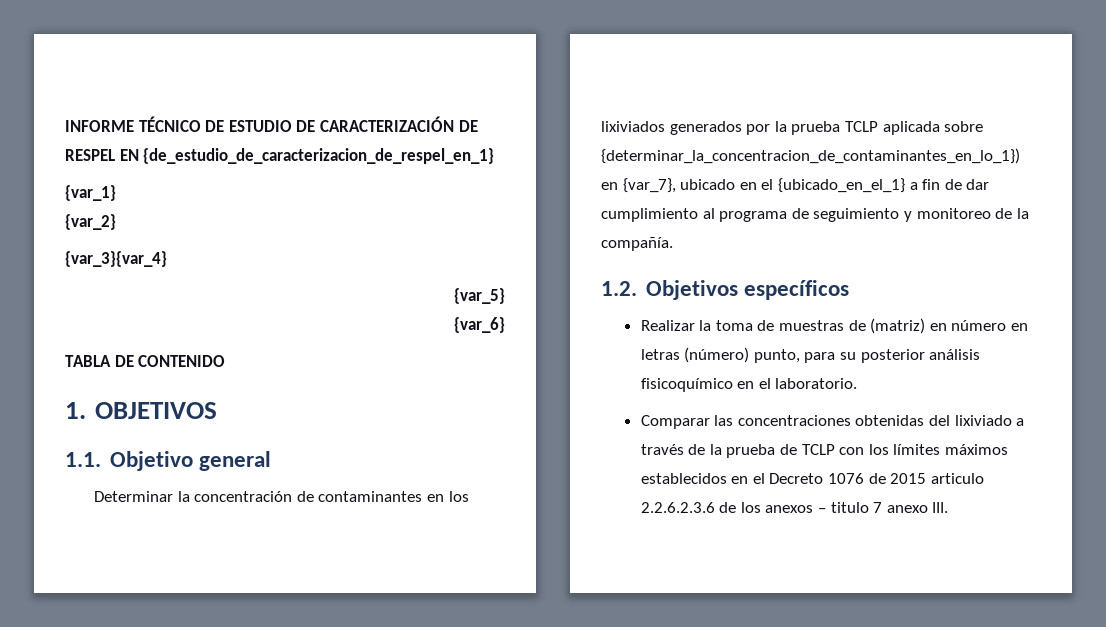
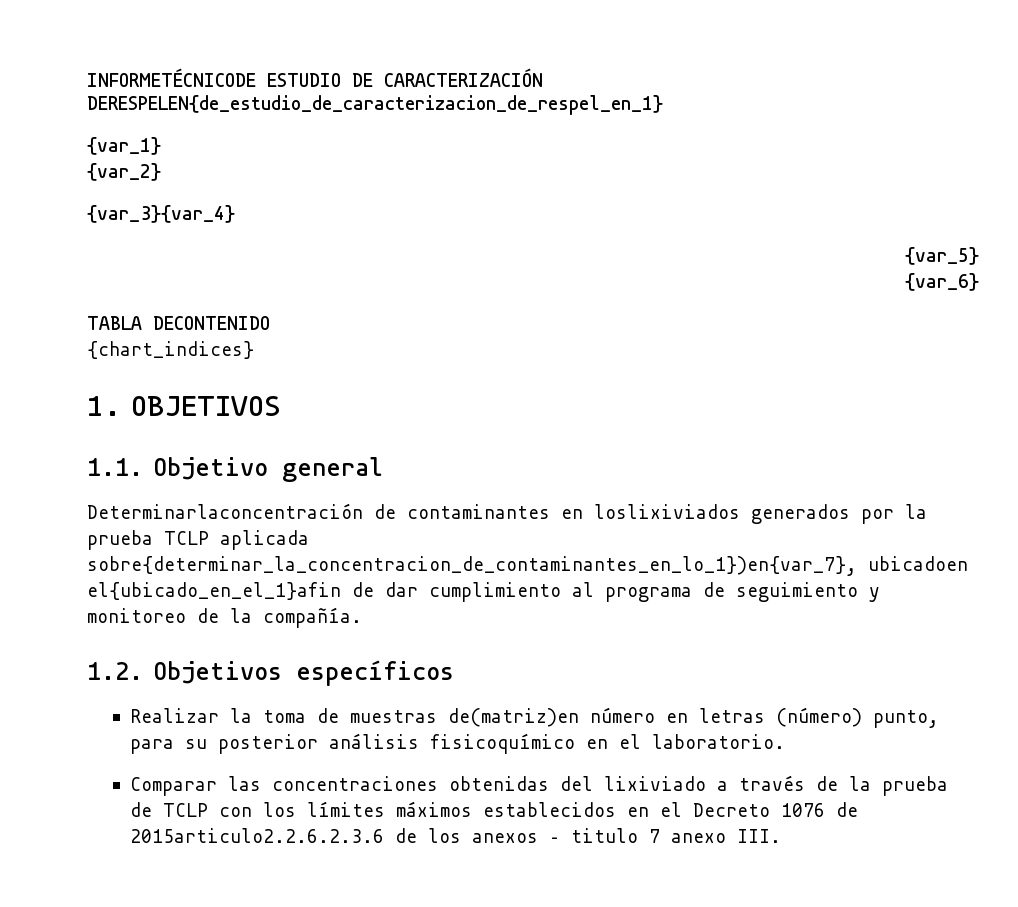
- INFORME TÉCNICO DE ESTUDIO DE CARACTERIZACIÓN DE RESPEL EN {de_estudio_de_caracterizacion_de_respel_en_1}
+ INFORMETÉCNICODE ESTUDIO DE CARACTERIZACIÓN DERESPELEN{de_estudio_de_caracterizacion_de_respel_en_1}
- TABLA DE CONTENIDO
+ TABLA DECONTENIDO
+ {chart_indices}
- Determinar la concentración de contaminantes en los lixiviados generados por la prueba TCLP aplicada sobre {determinar_la_concentracion_de_contaminantes_en_lo_1}) en {var_7}, ubicado en el {ubicado_en_el_1} a fin de dar cumplimiento al programa de seguimiento y monitoreo de la compañía.
+ Determinarlaconcentración de contaminantes en loslixiviados generados por la prueba TCLP aplicada sobre{determinar_la_concentracion_de_contaminantes_en_lo_1})en{var_7}, ubicadoen el{ubicado_en_el_1}afin de dar cumplimiento al programa de seguimiento y monitoreo de la compañía.
- Realizar la toma de muestras de (matriz) en número en letras (número) punto, para su posterior análisis fisicoquímico en el laboratorio.
+ Realizar la toma de muestras de(matriz)en número en letras (número) punto, para su posterior análisis fisicoquímico en el laboratorio.
- Comparar las concentraciones obtenidas del lixiviado a través de la prueba de TCLP con los límites máximos establecidos en el Decreto 1076 de 2015 articulo 2.2.6.2.3.6 de los anexos – titulo 7 anexo III.
+ Comparar las concentraciones obtenidas del lixiviado a través de la prueba de TCLP con los límites máximos establecidos en el Decreto 1076 de 2015articulo2.2.6.2.3.6 de los anexos – titulo 7 anexo III.

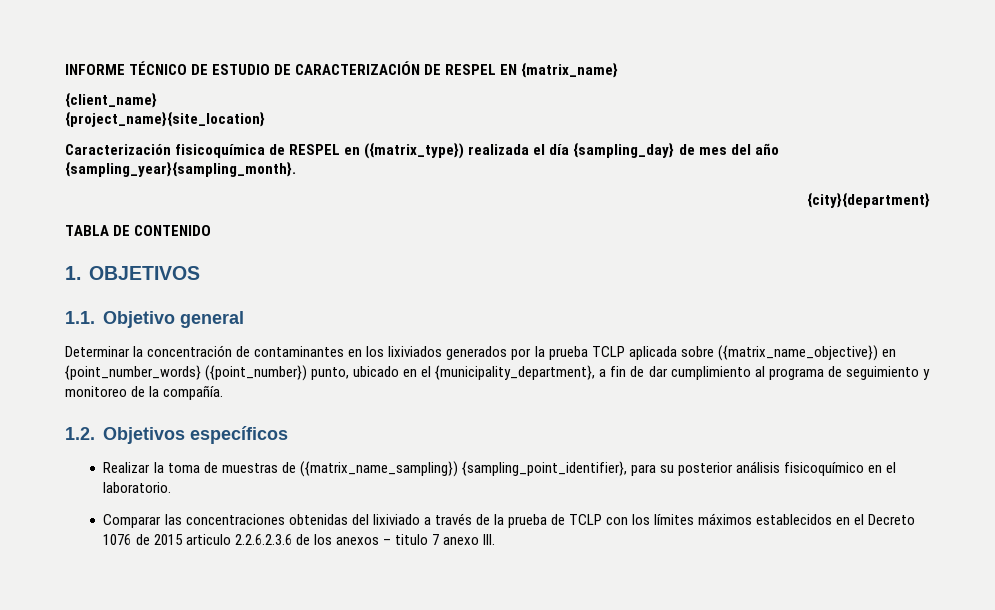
- INFORMETÉCNICODE ESTUDIO DE CARACTERIZACIÓN DERESPELEN{de_estudio_de_caracterizacion_de_respel_en_1}
- {var_1}
- {var_2}
- {var_3}{var_4}
- {var_5}
- {var_6}
+ INFORME TÉCNICO DE ESTUDIO DE CARACTERIZACIÓN DE RESPEL EN {matrix_name}
+ {client_name}
+ {project_name}{site_location}
+ Caracterización fisicoquímica de RESPEL en ({matrix_type}) realizada el día {sampling_day} de mes del año {sampling_year}{sampling_month}.
+ {city}{department}
- TABLA DECONTENIDO
- {chart_indices}
+ TABLA DE CONTENIDO
- Determinarlaconcentración de contaminantes en loslixiviados generados por la prueba TCLP aplicada sobre{determinar_la_concentracion_de_contaminantes_en_lo_1})en{var_7}, ubicadoen el{ubicado_en_el_1}afin de dar cumplimiento al programa de seguimiento y monitoreo de la compañía.
+ Determinar la concentración de contaminantes en los lixiviados generados por la prueba TCLP aplicada sobre ({matrix_name_objective}) en {point_number_words} ({point_number}) punto, ubicado en el {municipality_department}, a fin de dar cumplimiento al programa de seguimiento y monitoreo de la compañía.
- Realizar la toma de muestras de(matriz)en número en letras (número) punto, para su posterior análisis fisicoquímico en el laboratorio.
+ Realizar la toma de muestras de ({matrix_name_sampling}) {sampling_point_identifier}, para su posterior análisis fisicoquímico en el laboratorio.
- Comparar las concentraciones obtenidas del lixiviado a través de la prueba de TCLP con los límites máximos establecidos en el Decreto 1076 de 2015articulo2.2.6.2.3.6 de los anexos – titulo 7 anexo III.
+ Comparar las concentraciones obtenidas del lixiviado a través de la prueba de TCLP con los límites máximos establecidos en el Decreto 1076 de 2015 articulo 2.2.6.2.3.6 de los anexos – titulo 7 anexo III.

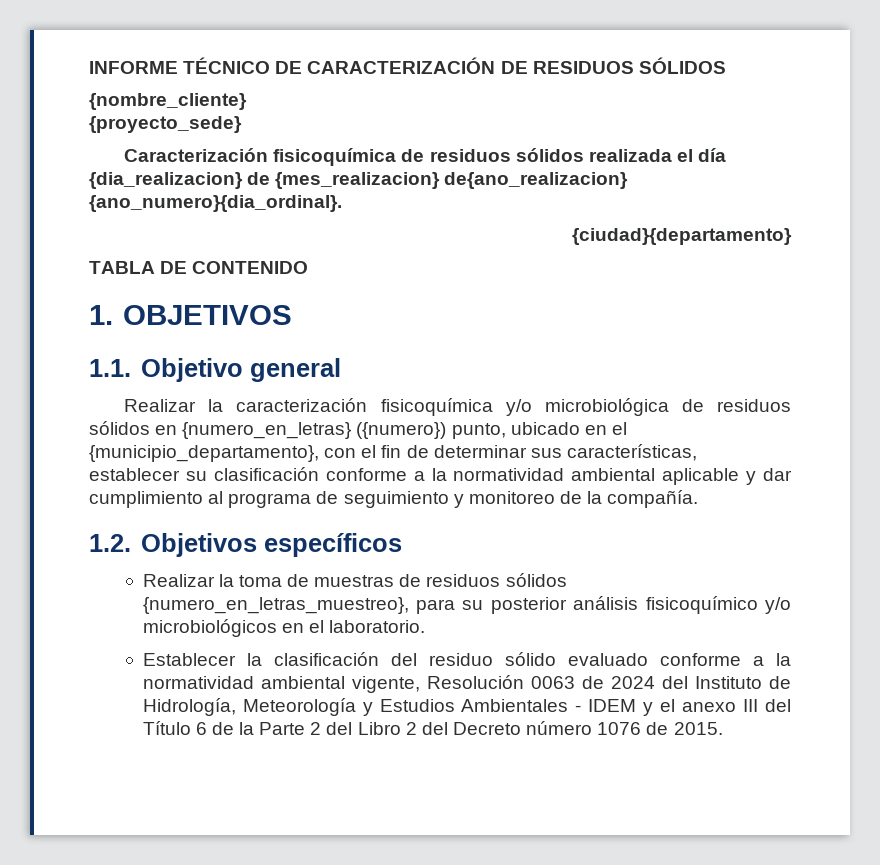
- INFORME TÉCNICO DE ESTUDIO DE CARACTERIZACIÓN DE RESPEL EN {matrix_name}
- {client_name}
- {project_name}{site_location}
- Caracterización fisicoquímica de RESPEL en ({matrix_type}) realizada el día {sampling_day} de mes del año {sampling_year}{sampling_month}.
- {city}{department}
+ INFORME TÉCNICO DE CARACTERIZACIÓN DE RESIDUOS SÓLIDOS
+ {nombre_cliente}
+ {proyecto_sede}
+ Caracterización fisicoquímica de residuos sólidos realizada el día {dia_realizacion} de {mes_realizacion} de{ano_realizacion} {ano_numero}{dia_ordinal}.
+ {ciudad}{departamento}
- Determinar la concentración de contaminantes en los lixiviados generados por la prueba TCLP aplicada sobre ({matrix_name_objective}) en {point_number_words} ({point_number}) punto, ubicado en el {municipality_department}, a fin de dar cumplimiento al programa de seguimiento y monitoreo de la compañía.
+ Realizar la caracterización fisicoquímica y/o microbiológica de residuos sólidos en {numero_en_letras} ({numero}) punto, ubicado en el {municipio_departamento}, con el fin de determinar sus características, establecer su clasificación conforme a la normatividad ambiental aplicable y dar cumplimiento al programa de seguimiento y monitoreo de la compañía.
- Realizar la toma de muestras de ({matrix_name_sampling}) {sampling_point_identifier}, para su posterior análisis fisicoquímico en el laboratorio.
+ Realizar la toma de muestras de residuos sólidos {numero_en_letras_muestreo}, para su posterior análisis fisicoquímico y/o microbiológicos en el laboratorio.
- Comparar las concentraciones obtenidas del lixiviado a través de la prueba de TCLP con los límites máximos establecidos en el Decreto 1076 de 2015 articulo 2.2.6.2.3.6 de los anexos – titulo 7 anexo III.
+ Establecer la clasificación del residuo sólido evaluado conforme a la normatividad ambiental vigente, Resolución 0063 de 2024 del Instituto de Hidrología, Meteorología y Estudios Ambientales - IDEM y el anexo III del Título 6 de la Parte 2 del Libro 2 del Decreto número 1076 de 2015.

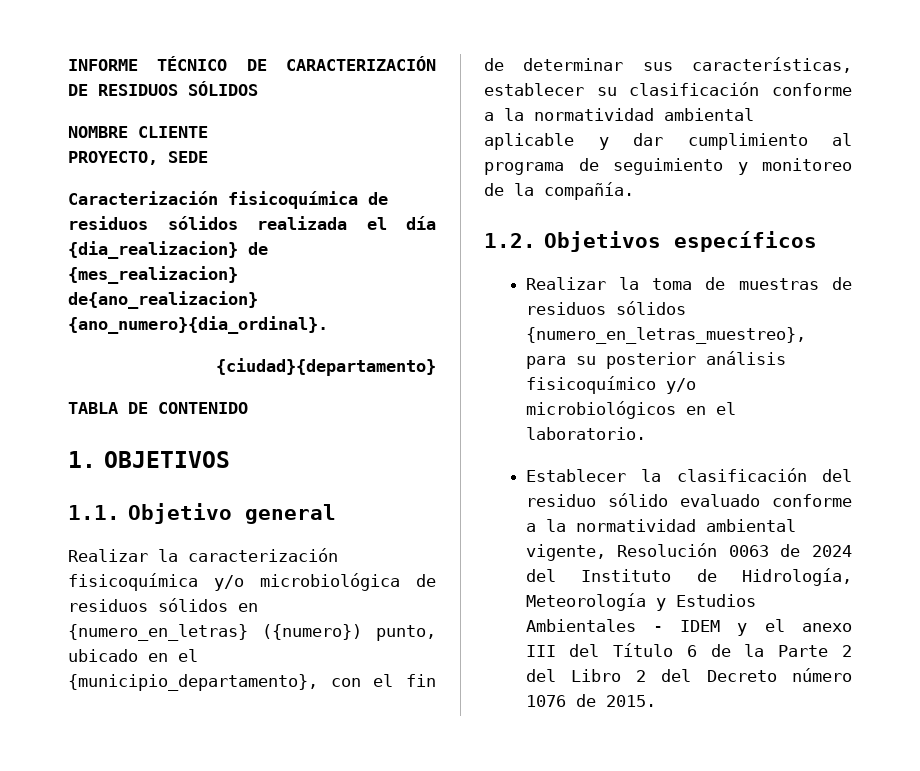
- {nombre_cliente}
- {proyecto_sede}
+ NOMBRE CLIENTE
+ PROYECTO, SEDE

